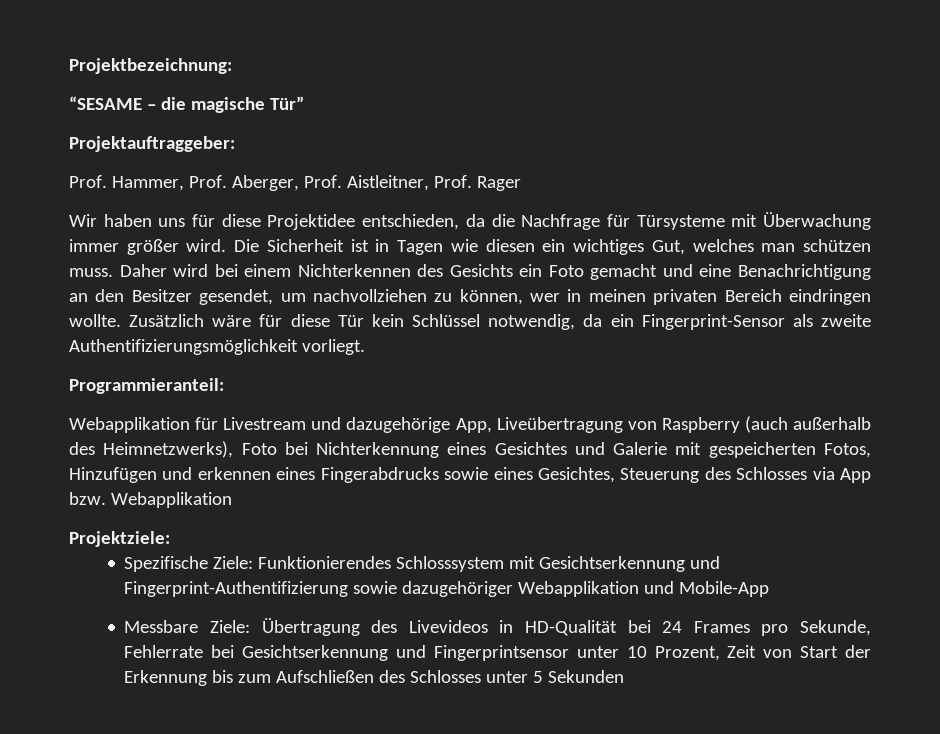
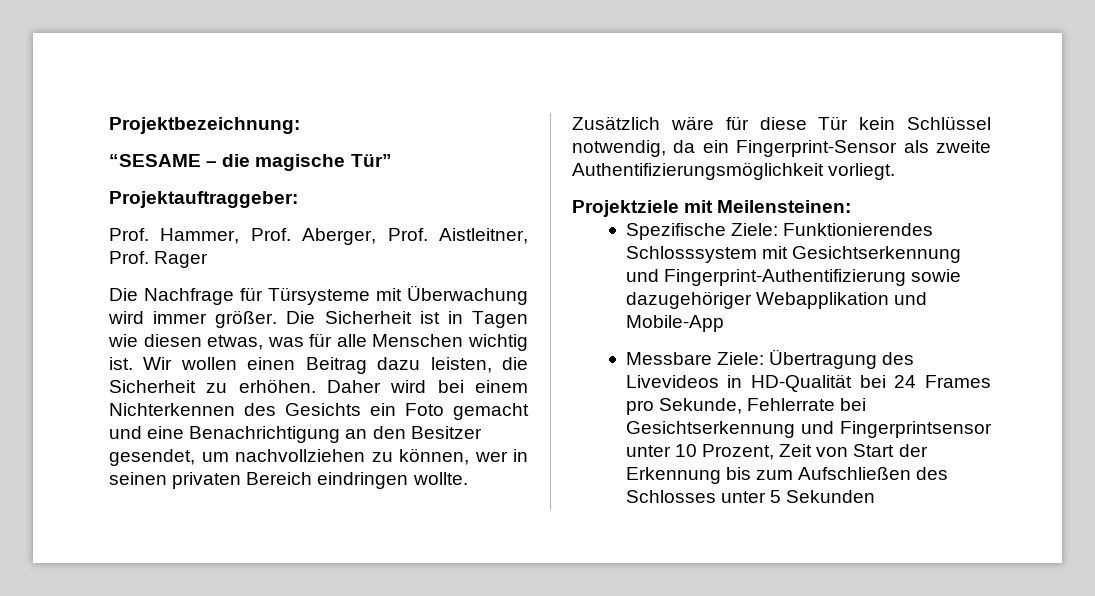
- Wir haben uns für diese Projektidee entschieden, da die Nachfrage für Türsysteme mit Überwachung immer größer wird.
+ Die Nachfrage für Türsysteme mit Überwachung wird immer größer.
- Die Sicherheit ist in Tagen wie diesen ein wichtiges Gut, welches man schützen muss.
+ Die Sicherheit ist in Tagen wie diesen etwas, was für alle Menschen wichtig ist. Wir wollen einen Beitrag dazu leisten, die Sicherheit zu erhöhen.
- Daher wird bei einem Nichterkennen des Gesichts ein Foto gemacht und eine Benachrichtigung an den Besitzer gesendet, um nachvollziehen zu können, wer in meinen privaten Bereich eindringen wollte.
+ Daher wird bei einem Nichterkennen des Gesichts ein Foto gemacht und eine Benachrichtigung an den Besitzer gesendet, um nachvollziehen zu können, wer in seinen privaten Bereich eindringen wollte.
- Programmieranteil:
- Webapplikation für Livestream und dazugehörige App, Liveübertragung von Raspberry (auch außerhalb des Heimnetzwerks), Foto bei Nichterkennung eines Gesichtes und Galerie mit gespeicherten Fotos, Hinzufügen und erkennen eines Fingerabdrucks sowie eines Gesichtes, Steuerung des Schlosses via App bzw. Webapplikation
- Projektziele:
+ Projektziele mit Meilensteinen:

